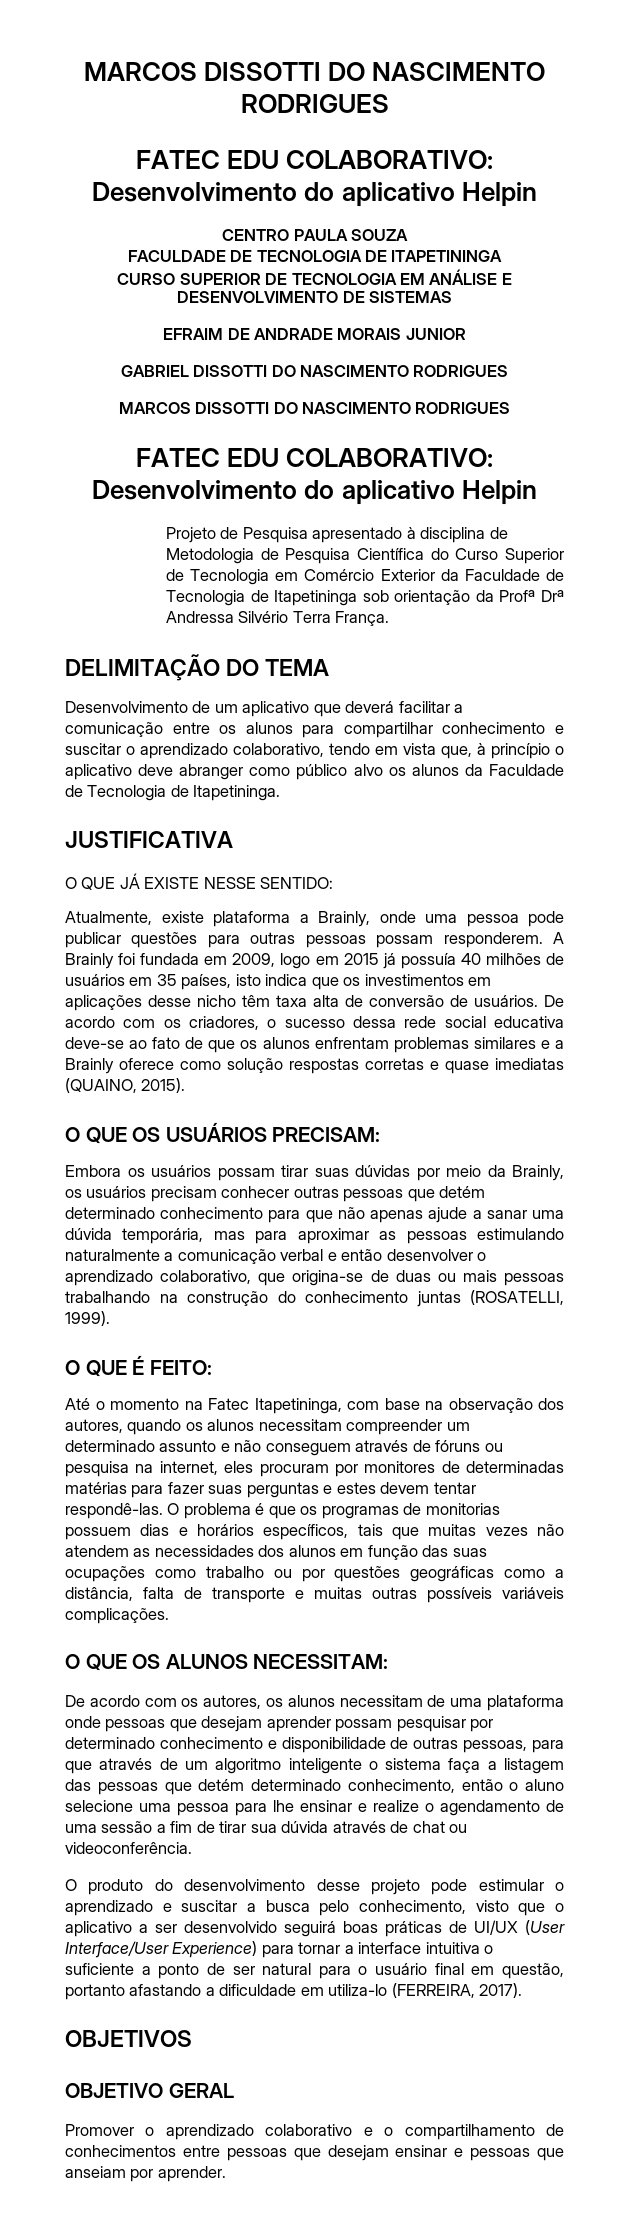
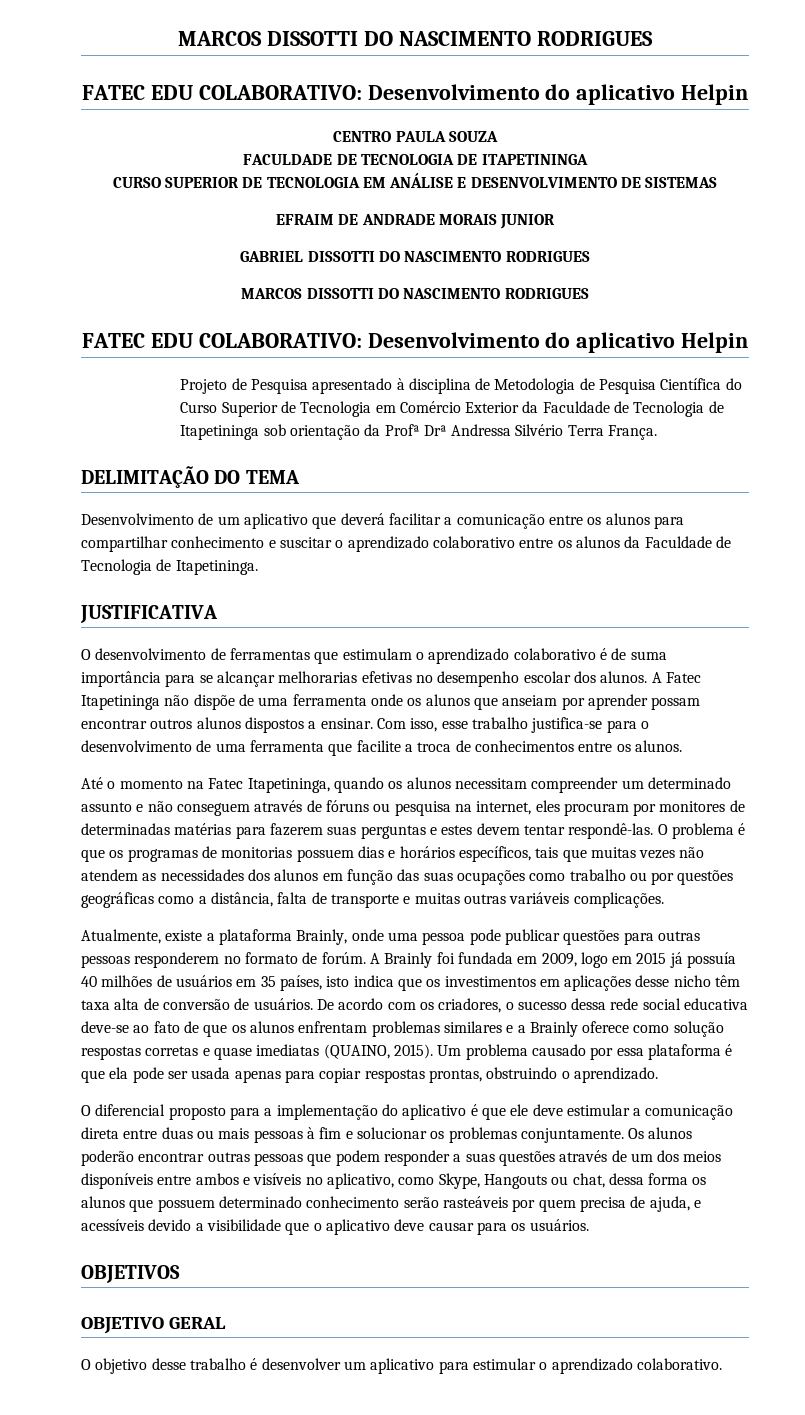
- Desenvolvimento de um aplicativo que deverá facilitar a comunicação entre os alunos para compartilhar conhecimento e suscitar o aprendizado colaborativo, tendo em vista que, à princípio o aplicativo deve abranger como público alvo os alunos da Faculdade de Tecnologia de Itapetininga.
+ Desenvolvimento de um aplicativo que deverá facilitar a comunicação entre os alunos para compartilhar conhecimento e suscitar o aprendizado colaborativo entre os alunos da Faculdade de Tecnologia de Itapetininga.
- O QUE JÁ EXISTE NESSE SENTIDO:
+ O desenvolvimento de ferramentas que estimulam o aprendizado colaborativo é de suma importância para se alcançar melhorarias efetivas no desempenho escolar dos alunos. A Fatec Itapetininga não dispõe de uma ferramenta onde os alunos que anseiam por aprender possam encontrar outros alunos dispostos a ensinar. Com isso, esse trabalho justifica-se para o desenvolvimento de uma ferramenta que facilite a troca de conhecimentos entre os alunos.
+ Até o momento na Fatec Itapetininga, quando os alunos necessitam compreender um determinado assunto e não conseguem através de fóruns ou pesquisa na internet, eles procuram por monitores de determinadas matérias para fazerem suas perguntas e estes devem tentar respondê-las. O problema é que os programas de monitorias possuem dias e horários específicos, tais que muitas vezes não atendem as necessidades dos alunos em função das suas ocupações como trabalho ou por questões geográficas como a distância, falta de transporte e muitas outras variáveis complicações.
- Atualmente, existe plataforma a Brainly, onde uma pessoa pode publicar questões para outras pessoas possam responderem.
+ Atualmente, existe a plataforma Brainly, onde uma pessoa pode publicar questões para outras pessoas responderem no formato de forúm.
- De acordo com os criadores, o sucesso dessa rede social educativa deve-se ao fato de que os alunos enfrentam problemas similares e a Brainly oferece como solução respostas corretas e quase imediatas (QUAINO, 2015).
- O QUE OS USUÁRIOS PRECISAM:
- Embora os usuários possam tirar suas dúvidas por meio da Brainly, os usuários precisam conhecer outras pessoas que detém determinado conhecimento para que não apenas ajude a sanar uma dúvida temporária, mas para aproximar as pessoas estimulando naturalmente a comunicação verbal e então desenvolver o aprendizado colaborativo, que origina-se de duas ou mais pessoas trabalhando na construção do conhecimento juntas (ROSATELLI, 1999).
- O QUE É FEITO:
- Até o momento na Fatec Itapetininga, com base na observação dos autores, quando os alunos necessitam compreender um determinado assunto e não conseguem através de fóruns ou pesquisa na internet, eles procuram por monitores de determinadas matérias para fazer suas perguntas e estes devem tentar respondê-las. O problema é que os programas de monitorias possuem dias e horários específicos, tais que muitas vezes não atendem as necessidades dos alunos em função das suas ocupações como trabalho ou por questões geográficas como a distância, falta de transporte e muitas outras possíveis variáveis complicações.
- O QUE OS ALUNOS NECESSITAM:
- De acordo com os autores, os alunos necessitam de uma plataforma onde pessoas que desejam aprender possam pesquisar por determinado conhecimento e disponibilidade de outras pessoas, para que através de um algoritmo inteligente o sistema faça a listagem das pessoas que detém determinado conhecimento, então o aluno selecione uma pessoa para lhe ensinar e realize o agendamento de uma sessão a fim de tirar sua dúvida através de chat ou videoconferência.
- O produto do desenvolvimento desse projeto pode estimular o aprendizado e suscitar a busca pelo conhecimento, visto que o aplicativo a ser desenvolvido seguirá boas práticas de UI/UX (User Interface/User Experience) para tornar a interface intuitiva o suficiente a ponto de ser natural para o usuário final em questão, portanto afastando a dificuldade em utiliza-lo (FERREIRA, 2017).
+ De acordo com os criadores, o sucesso dessa rede social educativa deve-se ao fato de que os alunos enfrentam problemas similares e a Brainly oferece como solução respostas corretas e quase imediatas (QUAINO, 2015). Um problema causado por essa plataforma é que ela pode ser usada apenas para copiar respostas prontas, obstruindo o aprendizado.
+ O diferencial proposto para a implementação do aplicativo é que ele deve estimular a comunicação direta entre duas ou mais pessoas à fim e solucionar os problemas conjuntamente. Os alunos poderão encontrar outras pessoas que podem responder a suas questões através de um dos meios disponíveis entre ambos e visíveis no aplicativo, como Skype, Hangouts ou chat, dessa forma os alunos que possuem determinado conhecimento serão rasteáveis por quem precisa de ajuda, e acessíveis devido a visibilidade que o aplicativo deve causar para os usuários.
  OBJETIVOS
  OBJETIVO GERAL
- Promover o aprendizado colaborativo e o compartilhamento de conhecimentos entre pessoas que desejam ensinar e pessoas que anseiam por aprender.
+ O objetivo desse trabalho é desenvolver um aplicativo para estimular o aprendizado colaborativo.

